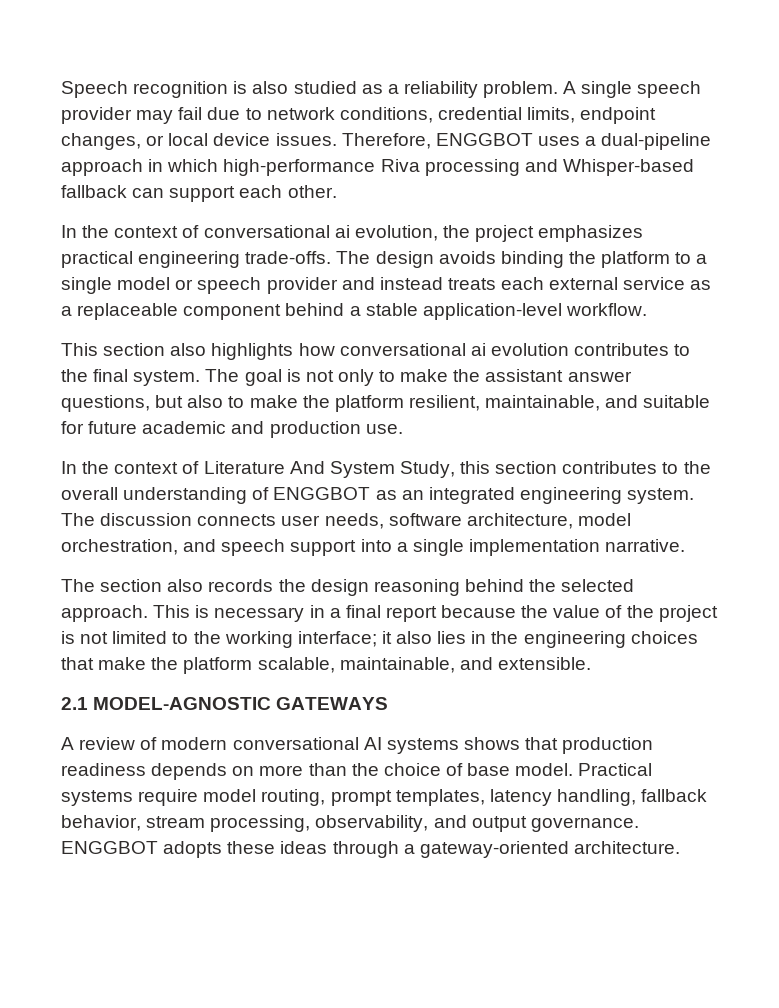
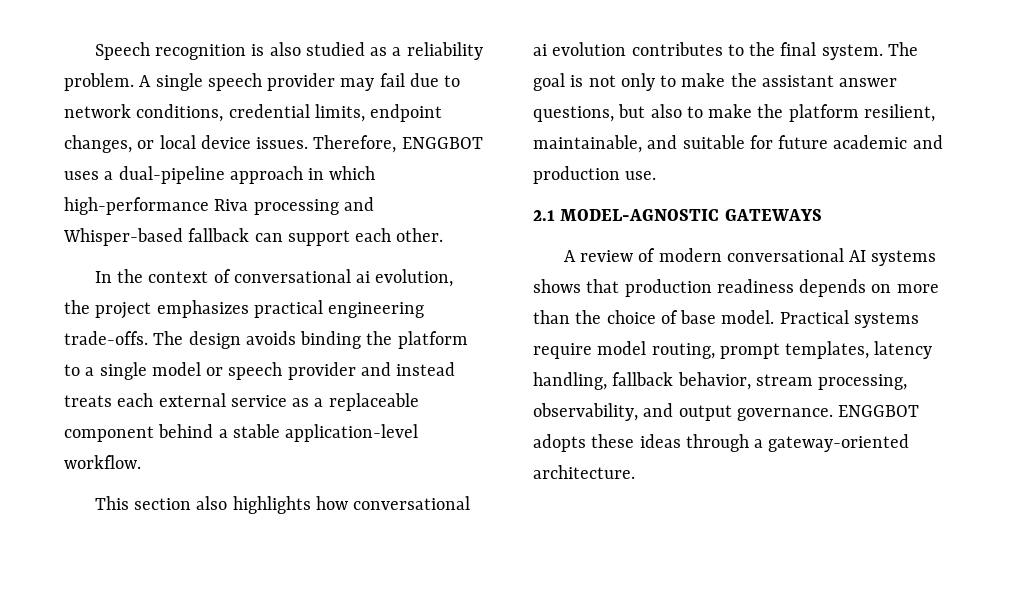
- In the context of Literature And System Study, this section contributes to the overall understanding of ENGGBOT as an integrated engineering system. The discussion connects user needs, software architecture, model orchestration, and speech support into a single implementation narrative.
- The section also records the design reasoning behind the selected approach. This is necessary in a final report because the value of the project is not limited to the working interface; it also lies in the engineering choices that make the platform scalable, maintainable, and extensible.

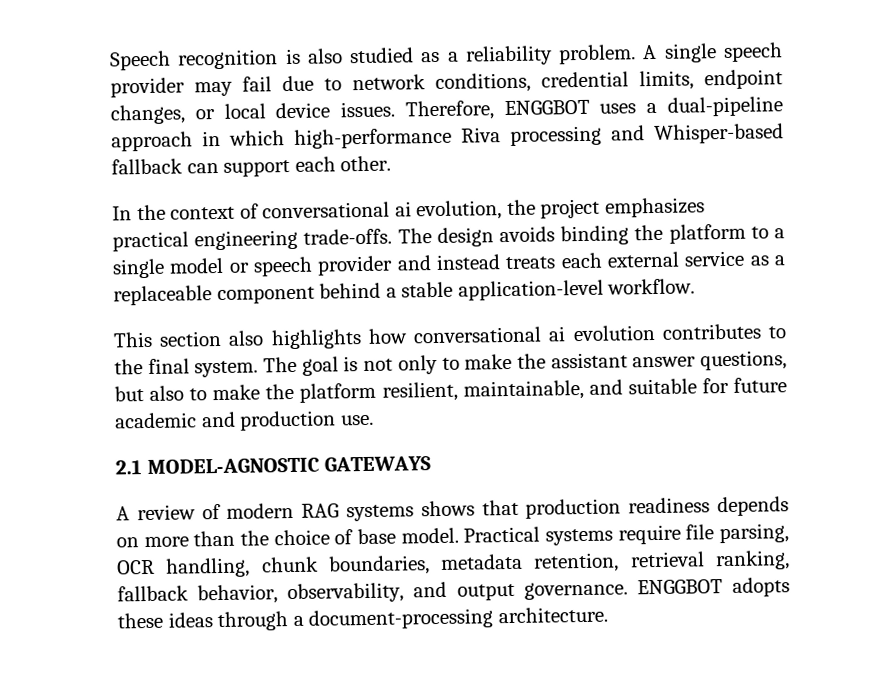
- A review of modern conversational AI systems shows that production readiness depends on more than the choice of base model.
+ A review of modern RAG systems shows that production readiness depends on more than the choice of base model.
- Practical systems require model routing, prompt templates, latency handling, fallback behavior, stream processing, observability, and output governance.
+ Practical systems require file parsing, OCR handling, chunk boundaries, metadata retention, retrieval ranking, fallback behavior, observability, and output governance.
- ENGGBOT adopts these ideas through a gateway-oriented architecture.
+ ENGGBOT adopts these ideas through a document-processing architecture.

